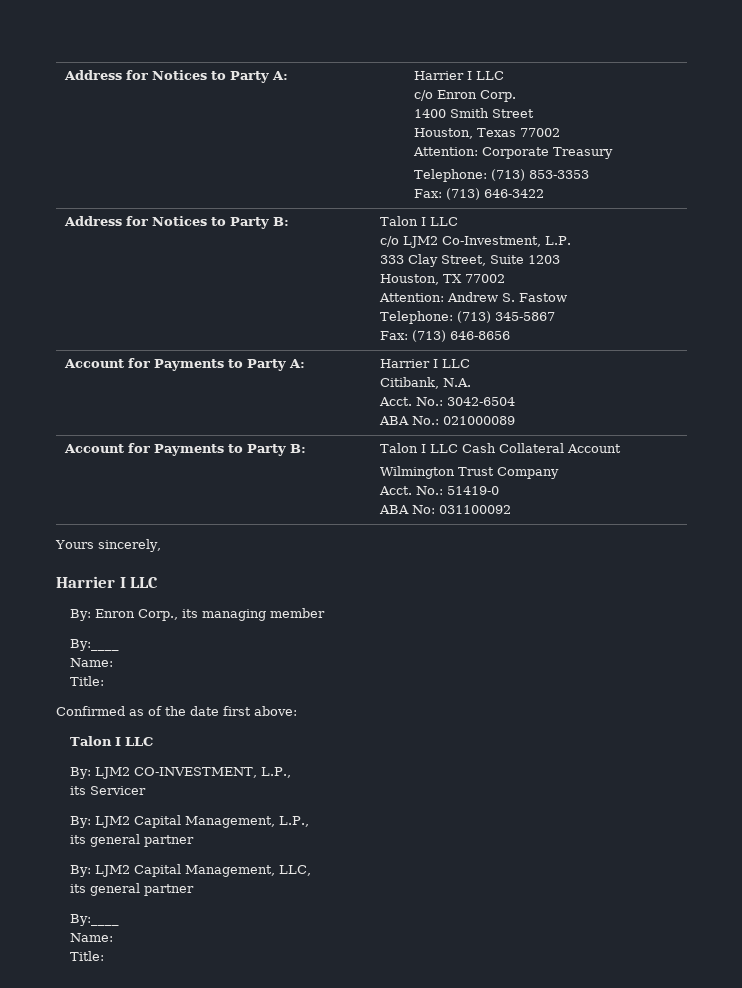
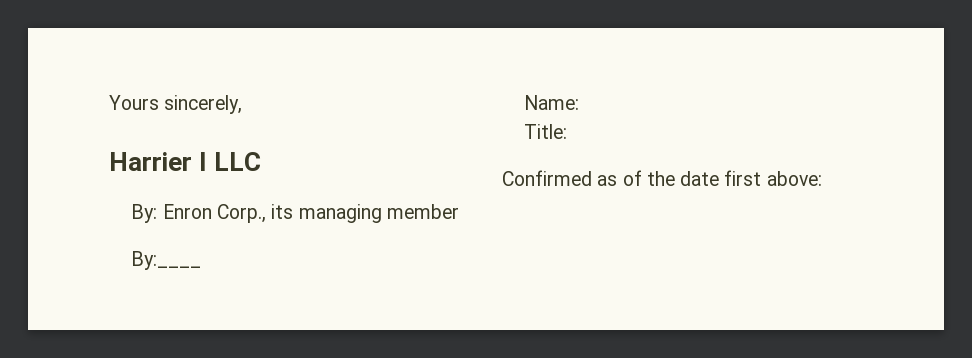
- Address for Notices to Party A: | Harrier I LLC
- c/o Enron Corp.
- 1400 Smith Street
- Houston, Texas 77002
- Attention: Corporate Treasury
- Telephone: (713) 853-3353
- Fax: (713) 646-3422
- Address for Notices to Party B: | Talon I LLC
- c/o LJM2 Co-Investment, L.P.
- 333 Clay Street, Suite 1203
- Houston, TX 77002
- Attention: Andrew S. Fastow
- Telephone: (713) 345-5867
- Fax: (713) 646-8656
- Account for Payments to Party A: | Harrier I LLC
- Citibank, N.A.
- Acct. No.: 3042-6504
- ABA No.: 021000089
- Account for Payments to Party B: | Talon I LLC Cash Collateral Account
- Wilmington Trust Company
- Acct. No.: 51419-0
- ABA No: 031100092
  Confirmed as of the date first above:
- Talon I LLC
- By: LJM2 CO-INVESTMENT, L.P.,
- its Servicer
- By: LJM2 Capital Management, L.P.,
- its general partner
- By: LJM2 Capital Management, LLC,
- its general partner
- By:____
- Name:
- Title:

